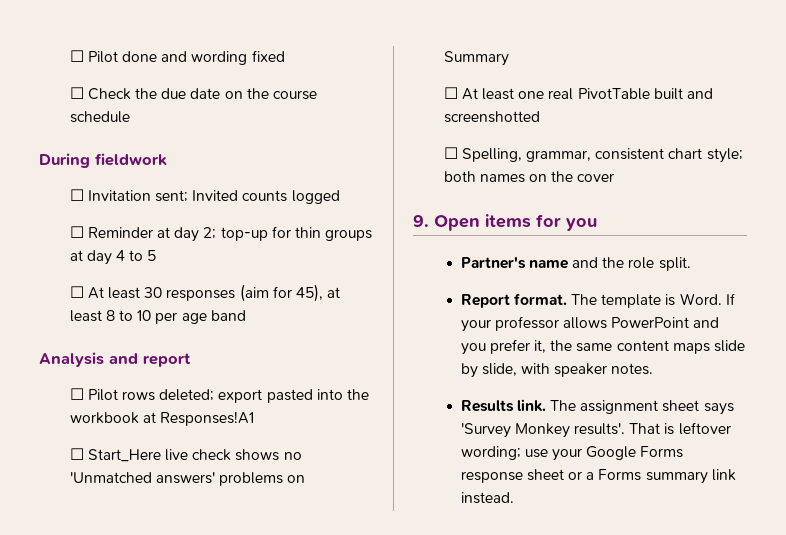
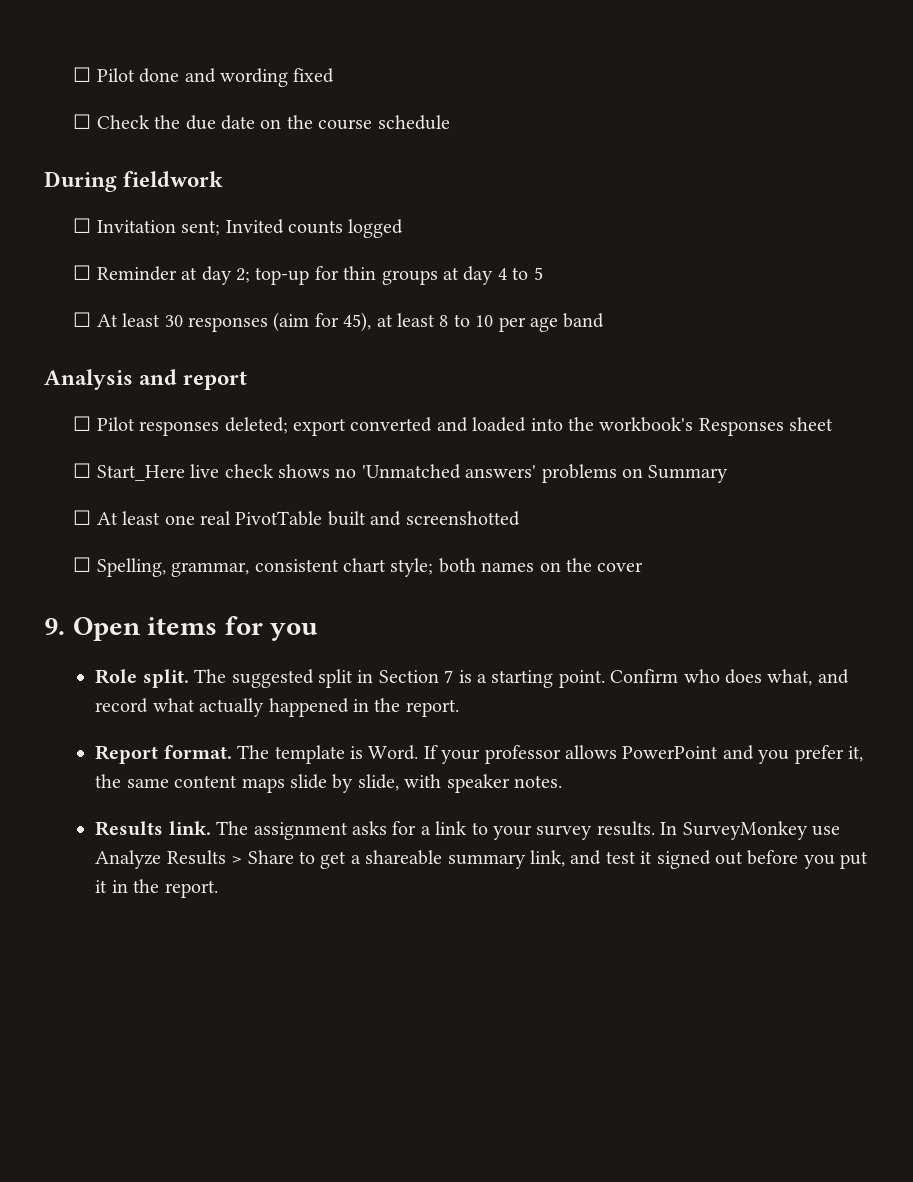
- ☐ Pilot rows deleted; export pasted into the workbook at Responses!A1
+ ☐ Pilot responses deleted; export converted and loaded into the workbook's Responses sheet
- Partner's name and the role split.
+ Role split. The suggested split in Section 7 is a starting point. Confirm who does what, and record what actually happened in the report.
- The assignment sheet says 'Survey Monkey results'. That is leftover wording; use your Google Forms response sheet or a Forms summary link instead.
+ The assignment asks for a link to your survey results. In SurveyMonkey use Analyze Results > Share to get a shareable summary link, and test it signed out before you put it in the report.

